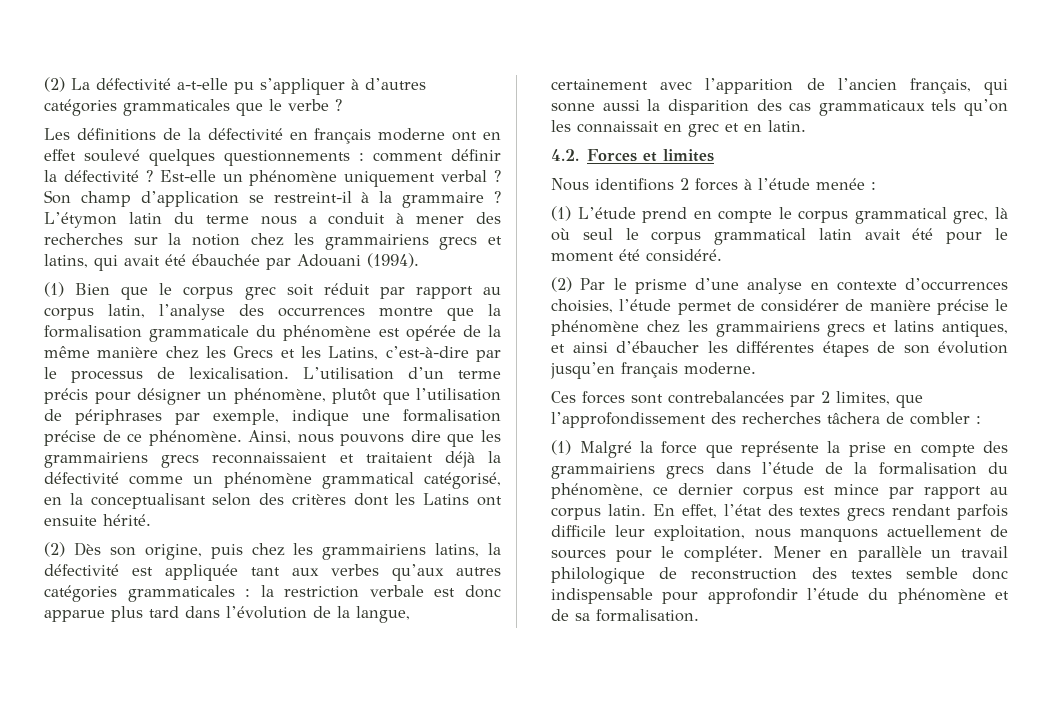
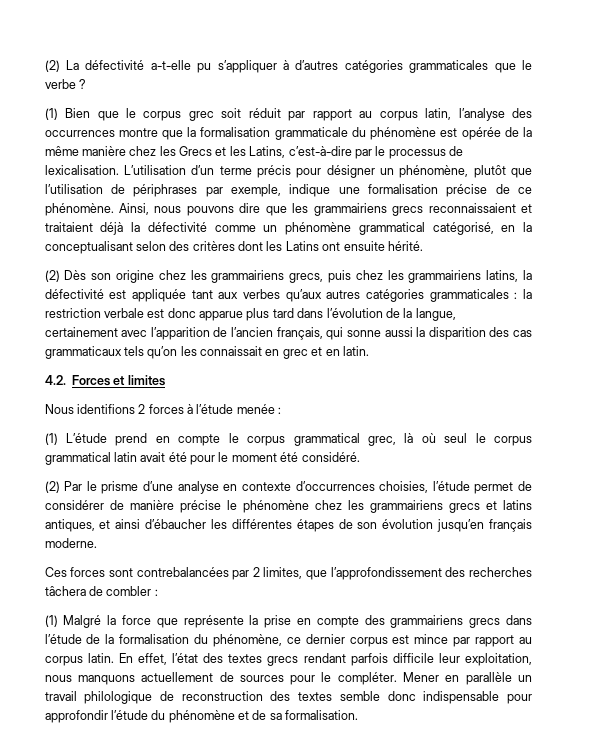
- Les définitions de la défectivité en français moderne ont en effet soulevé quelques questionnements : comment définir la défectivité ? Est-elle un phénomène uniquement verbal ? Son champ d’application se restreint-il à la grammaire ? L’étymon latin du terme nous a conduit à mener des recherches sur la notion chez les grammairiens grecs et latins, qui avait été ébauchée par Adouani (1994).
- (2) Dès son origine, puis chez les grammairiens latins, la défectivité est appliquée tant aux verbes qu’aux autres catégories grammaticales : la restriction verbale est donc apparue plus tard dans l’évolution de la langue, certainement avec l’apparition de l’ancien français, qui sonne aussi la disparition des cas grammaticaux tels qu’on les connaissait en grec et en latin.
+ (2) Dès son origine chez les grammairiens grecs, puis chez les grammairiens latins, la défectivité est appliquée tant aux verbes qu’aux autres catégories grammaticales : la restriction verbale est donc apparue plus tard dans l’évolution de la langue, certainement avec l’apparition de l’ancien français, qui sonne aussi la disparition des cas grammaticaux tels qu’on les connaissait en grec et en latin.

